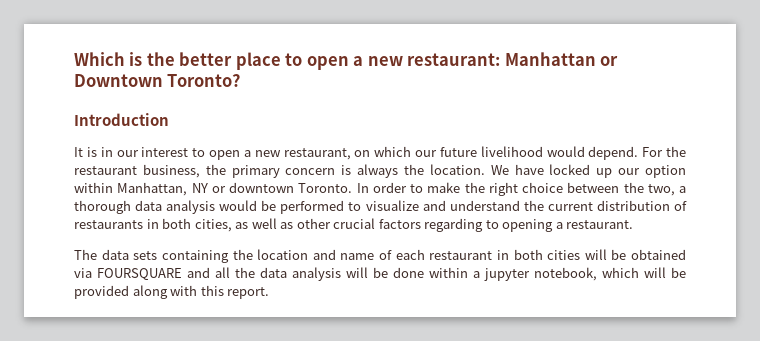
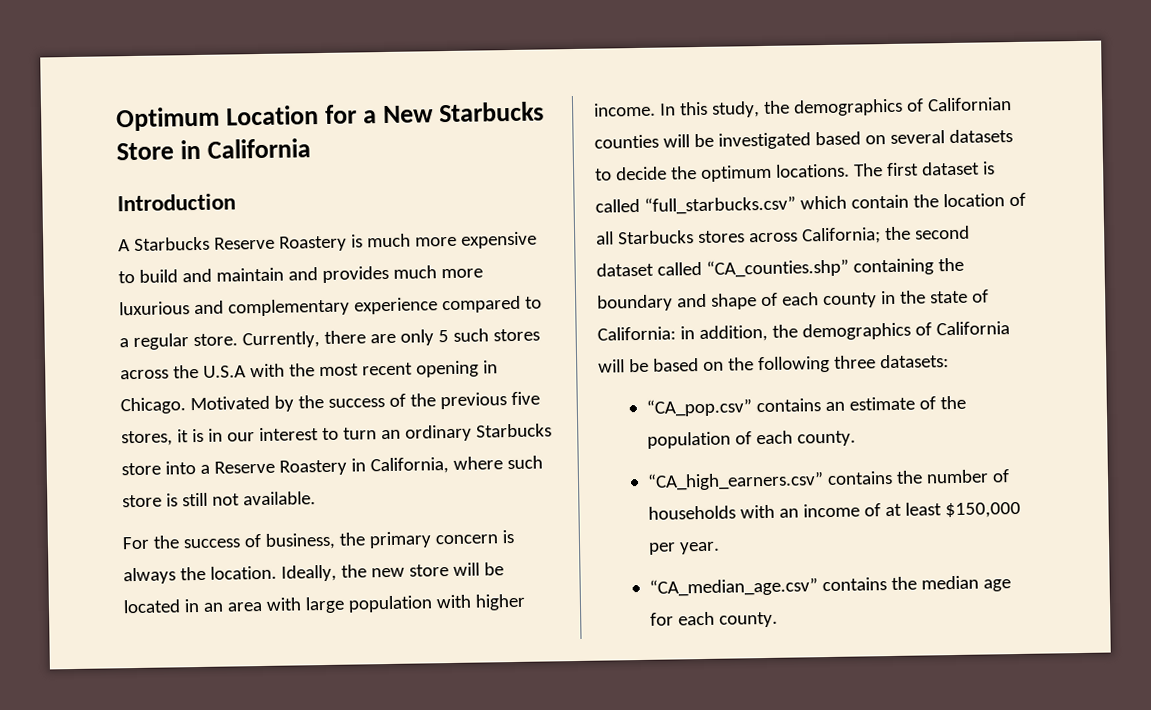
- Which is the better place to open a new restaurant: Manhattan or Downtown Toronto?
+ Optimum Location for a New Starbucks Store in California
  Introduction
- It is in our interest to open a new restaurant, on which our future livelihood would depend. For the restaurant business, the primary concern is always the location.
+ A Starbucks Reserve Roastery is much more expensive to build and maintain and provides much more luxurious and complementary experience compared to a regular store. Currently, there are only 5 such stores across the U.S.A with the most recent opening in Chicago. Motivated by the success of the previous five stores, it is in our interest to turn an ordinary Starbucks store into a Reserve Roastery in California, where such store is still not available.
+ For the success of business, the primary concern is always the location.
- We have locked up our option within Manhattan, NY or downtown Toronto. In order to make the right choice between the two, a thorough data analysis would be performed to visualize and understand the current distribution of restaurants in both cities, as well as other crucial factors regarding to opening a restaurant.
- The data sets containing the location and name of each restaurant in both cities will be obtained via FOURSQUARE and all the data analysis will be done within a jupyter notebook, which will be provided along with this report.
+ Ideally, the new store will be located in an area with large population with higher income. In this study, the demographics of Californian counties will be investigated based on several datasets to decide the optimum locations. The first dataset is called “full_starbucks.csv” which contain the location of all Starbucks stores across California; the second dataset called “CA_counties.shp” containing the boundary and shape of each county in the state of California: in addition, the demographics of California will be based on the following three datasets:
+ “CA_pop.csv” contains an estimate of the population of each county.
+ “CA_high_earners.csv” contains the number of households with an income of at least $150,000 per year.
+ “CA_median_age.csv” contains the median age for each county.

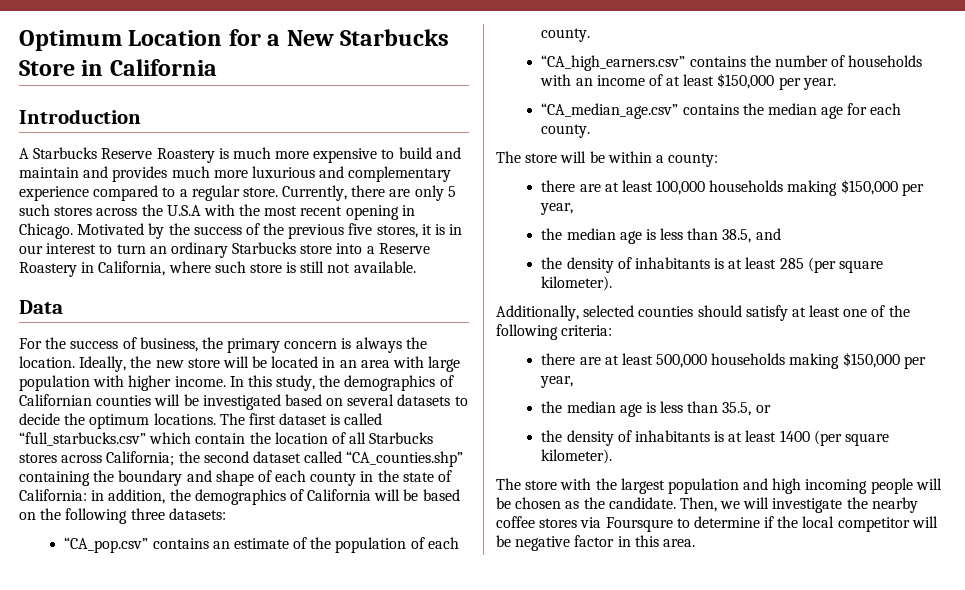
+ Data
+ The store will be within a county:
+ there are at least 100,000 households making $150,000 per year,
+ the median age is less than 38.5, and
+ the density of inhabitants is at least 285 (per square kilometer).
+ Additionally, selected counties should satisfy at least one of the following criteria:
+ there are at least 500,000 households making $150,000 per year,
+ the median age is less than 35.5, or
+ the density of inhabitants is at least 1400 (per square kilometer).
+ The store with the largest population and high incoming people will be chosen as the candidate. Then, we will investigate the nearby coffee stores via Foursqure to determine if the local competitor will be negative factor in this area.

